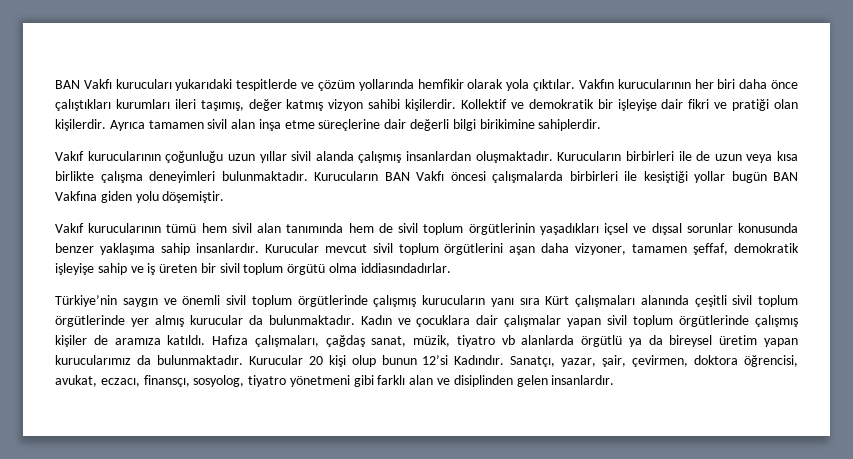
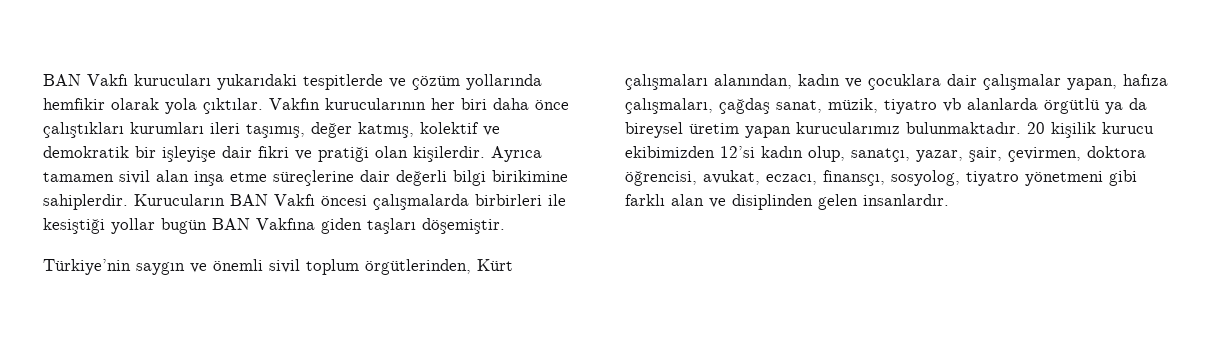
- Vakfın kurucularının her biri daha önce çalıştıkları kurumları ileri taşımış, değer katmış vizyon sahibi kişilerdir. Kollektif ve demokratik bir işleyişe dair fikri ve pratiği olan kişilerdir.
+ Vakfın kurucularının her biri daha önce çalıştıkları kurumları ileri taşımış, değer katmış, kolektif ve demokratik bir işleyişe dair fikri ve pratiği olan kişilerdir.
- Ayrıca tamamen sivil alan inşa etme süreçlerine dair değerli bilgi birikimine sahiplerdir.
- Vakıf kurucularının çoğunluğu uzun yıllar sivil alanda çalışmış insanlardan oluşmaktadır. Kurucuların birbirleri ile de uzun veya kısa birlikte çalışma deneyimleri bulunmaktadır. Kurucuların BAN Vakfı öncesi çalışmalarda birbirleri ile kesiştiği yollar bugün BAN Vakfına giden yolu döşemiştir.
+ Ayrıca tamamen sivil alan inşa etme süreçlerine dair değerli bilgi birikimine sahiplerdir. Kurucuların BAN Vakfı öncesi çalışmalarda birbirleri ile kesiştiği yollar bugün BAN Vakfına giden taşları döşemiştir.
- Vakıf kurucularının tümü hem sivil alan tanımında hem de sivil toplum örgütlerinin yaşadıkları içsel ve dışsal sorunlar konusunda benzer yaklaşıma sahip insanlardır. Kurucular mevcut sivil toplum örgütlerini aşan daha vizyoner, tamamen şeffaf, demokratik işleyişe sahip ve iş üreten bir sivil toplum örgütü olma iddiasındadırlar.
- Türkiye’nin saygın ve önemli sivil toplum örgütlerinde çalışmış kurucuların yanı sıra Kürt çalışmaları alanında çeşitli sivil toplum örgütlerinde yer almış kurucular da bulunmaktadır. Kadın ve çocuklara dair çalışmalar yapan sivil toplum örgütlerinde çalışmış kişiler de aramıza katıldı. Hafıza çalışmaları, çağdaş sanat, müzik, tiyatro vb alanlarda örgütlü ya da bireysel üretim yapan kurucularımız da bulunmaktadır. Kurucular 20 kişi olup bunun 12’si Kadındır. Sanatçı, yazar, şair, çevirmen, doktora öğrencisi, avukat, eczacı, finansçı, sosyolog, tiyatro yönetmeni gibi farklı alan ve disiplinden gelen insanlardır.
+ Türkiye’nin saygın ve önemli sivil toplum örgütlerinden, Kürt çalışmaları alanından, kadın ve çocuklara dair çalışmalar yapan, hafıza çalışmaları, çağdaş sanat, müzik, tiyatro vb alanlarda örgütlü ya da bireysel üretim yapan kurucularımız bulunmaktadır. 20 kişilik kurucu ekibimizden 12’si kadın olup, sanatçı, yazar, şair, çevirmen, doktora öğrencisi, avukat, eczacı, finansçı, sosyolog, tiyatro yönetmeni gibi farklı alan ve disiplinden gelen insanlardır.

